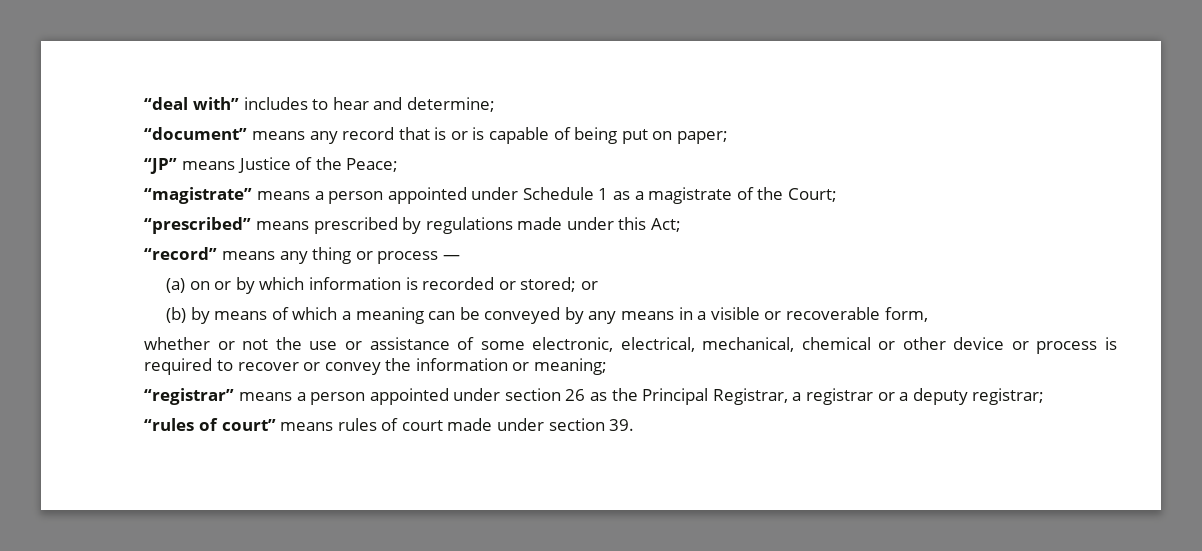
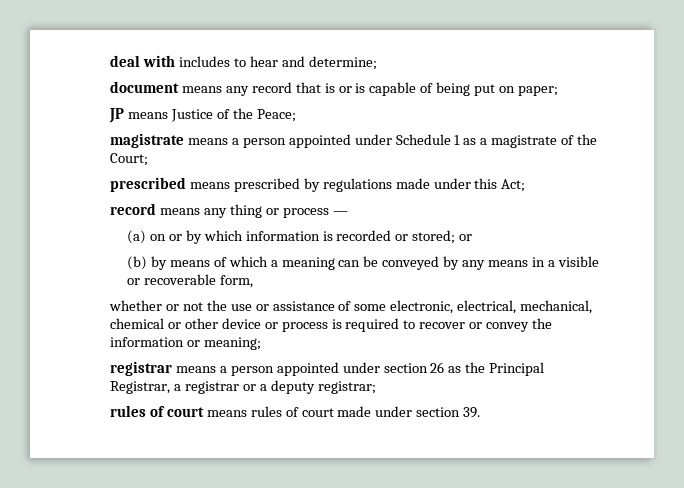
- “deal with” includes to hear and determine;
+ deal with includes to hear and determine;
- “document” means any record that is or is capable of being put on paper;
+ document means any record that is or is capable of being put on paper;
- “JP” means Justice of the Peace;
+ JP means Justice of the Peace;
- “magistrate” means a person appointed under Schedule 1 as a magistrate of the Court;
+ magistrate means a person appointed under Schedule 1 as a magistrate of the Court;
- “prescribed” means prescribed by regulations made under this Act;
+ prescribed means prescribed by regulations made under this Act;
- “record” means any thing or process —
+ record means any thing or process —
- “registrar” means a person appointed under section 26 as the Principal Registrar, a registrar or a deputy registrar;
+ registrar means a person appointed under section 26 as the Principal Registrar, a registrar or a deputy registrar;
- “rules of court” means rules of court made under section 39.
+ rules of court means rules of court made under section 39.

